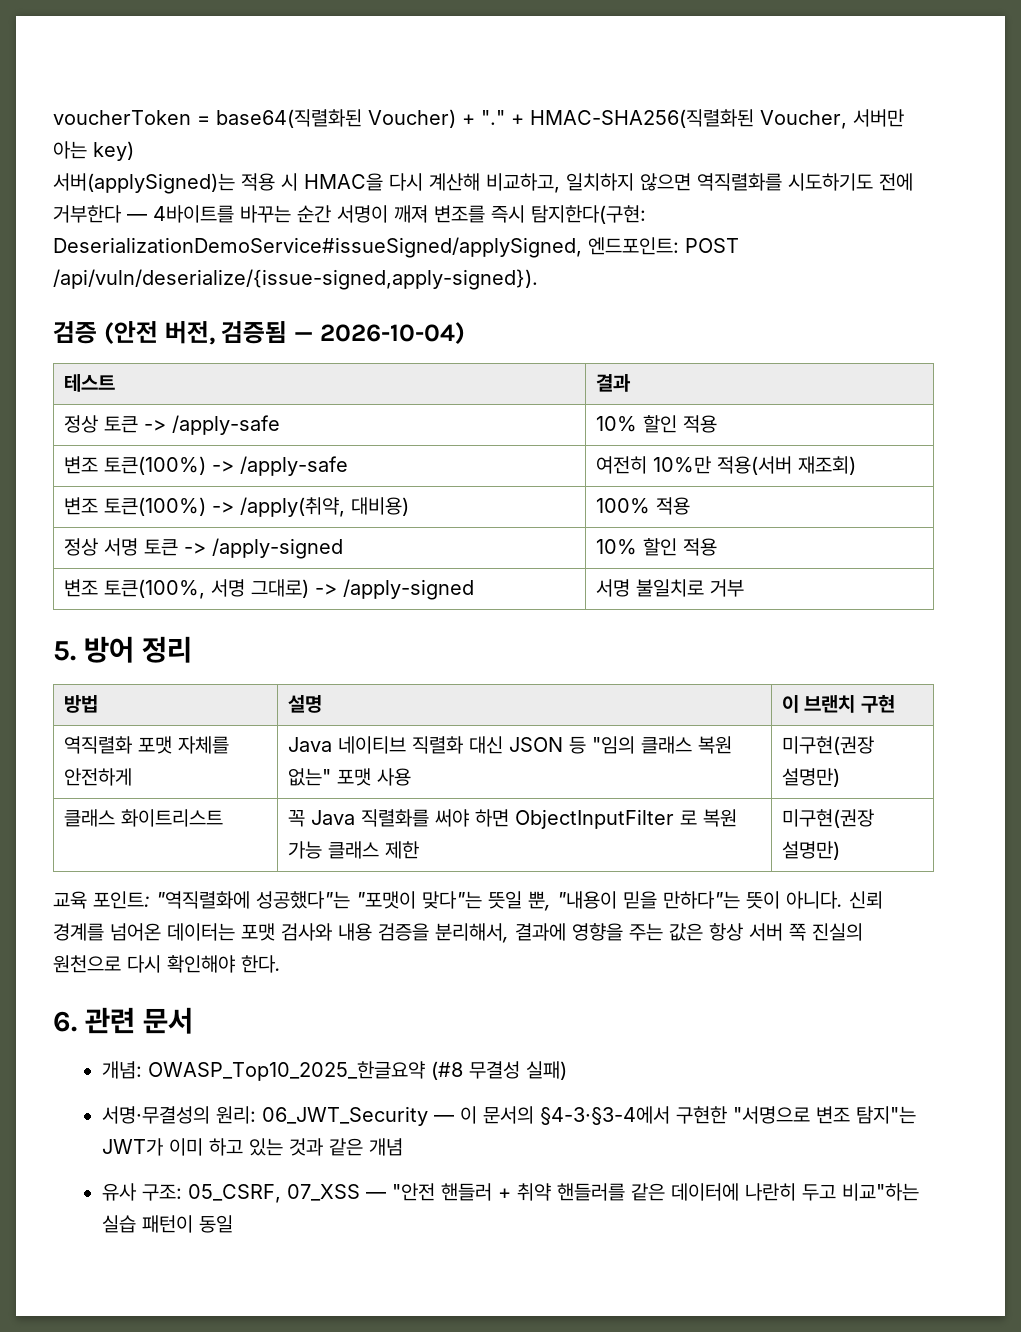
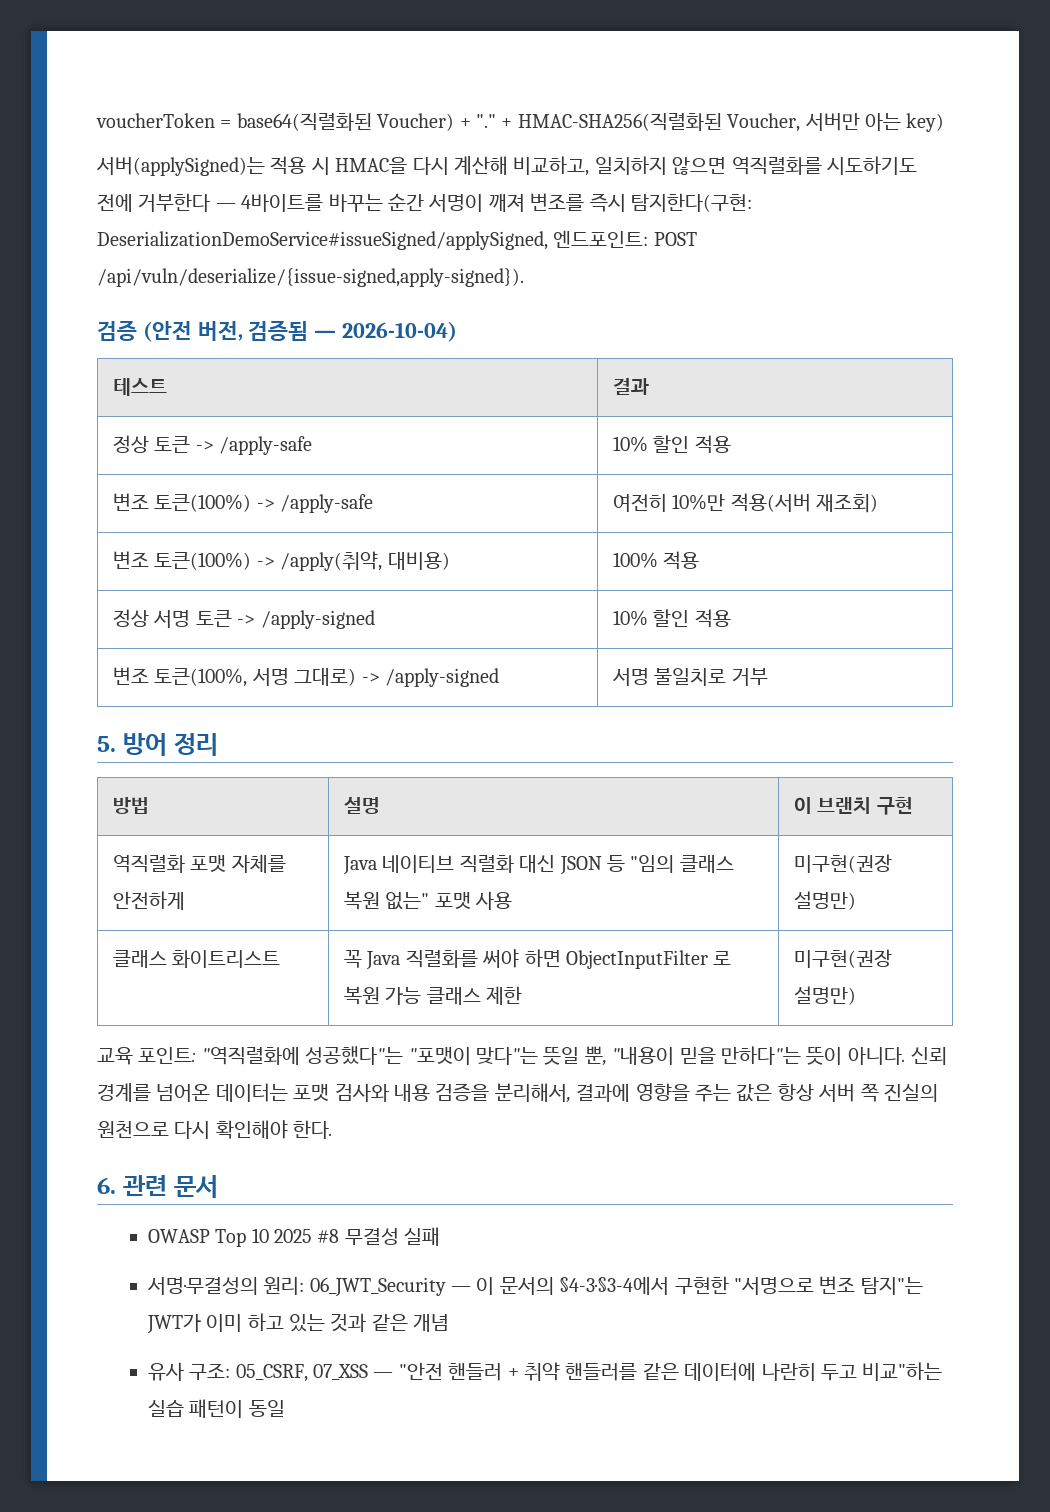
- 개념: OWASP_Top10_2025_한글요약 (#8 무결성 실패)
+ OWASP Top 10 2025 #8 무결성 실패

